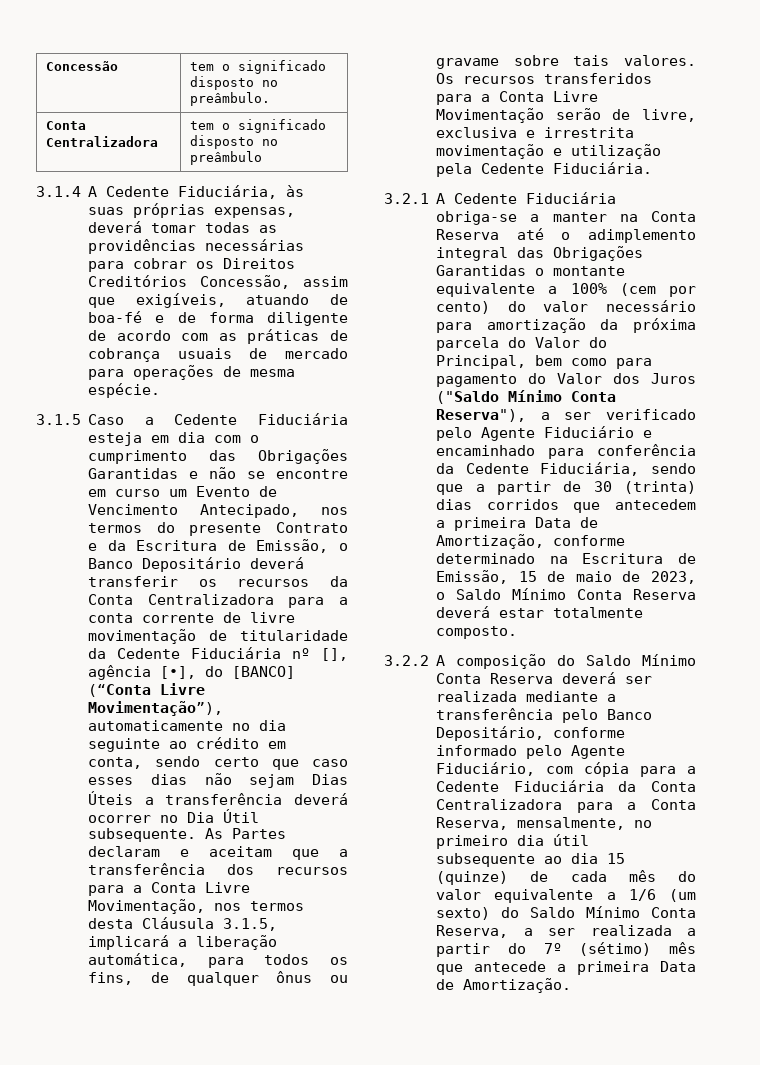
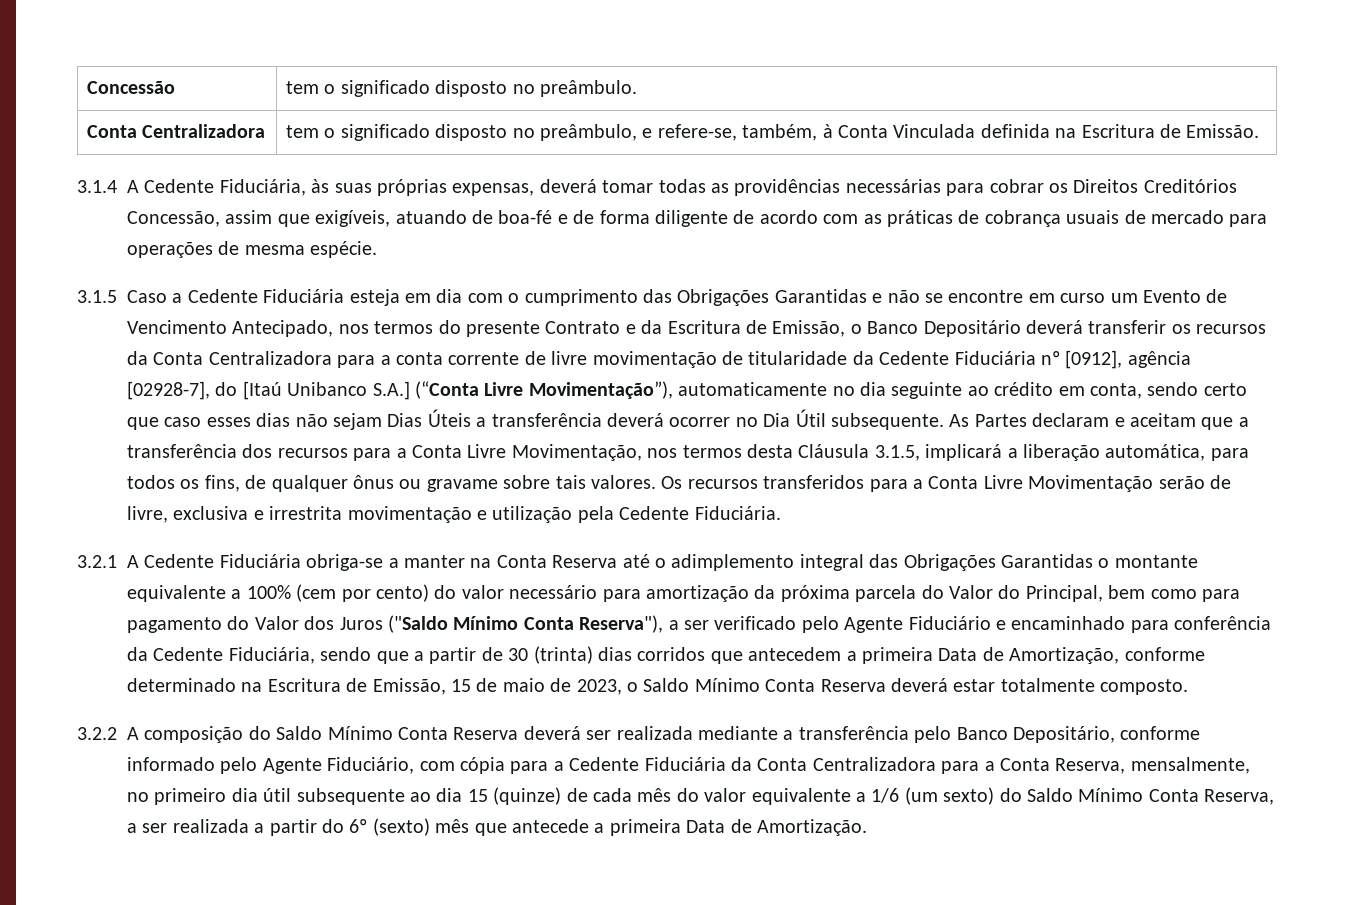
- Conta Centralizadora | tem o significado disposto no preâmbulo
+ Conta Centralizadora | tem o significado disposto no preâmbulo, e refere-se, também, à Conta Vinculada definida na Escritura de Emissão.
- 3.1.5 Caso a Cedente Fiduciária esteja em dia com o cumprimento das Obrigações Garantidas e não se encontre em curso um Evento de Vencimento Antecipado, nos termos do presente Contrato e da Escritura de Emissão, o Banco Depositário deverá transferir os recursos da Conta Centralizadora para a conta corrente de livre movimentação de titularidade da Cedente Fiduciária nº [], agência [•], do [BANCO] (“Conta Livre Movimentação”), automaticamente no dia seguinte ao crédito em conta, sendo certo que caso esses dias não sejam Dias Úteis a transferência deverá ocorrer no Dia Útil subsequente.
+ 3.1.5 Caso a Cedente Fiduciária esteja em dia com o cumprimento das Obrigações Garantidas e não se encontre em curso um Evento de Vencimento Antecipado, nos termos do presente Contrato e da Escritura de Emissão, o Banco Depositário deverá transferir os recursos da Conta Centralizadora para a conta corrente de livre movimentação de titularidade da Cedente Fiduciária nº [0912], agência [02928-7], do [Itaú Unibanco S.A.] (“Conta Livre Movimentação”), automaticamente no dia seguinte ao crédito em conta, sendo certo que caso esses dias não sejam Dias Úteis a transferência deverá ocorrer no Dia Útil subsequente.
- 3.2.2 A composição do Saldo Mínimo Conta Reserva deverá ser realizada mediante a transferência pelo Banco Depositário, conforme informado pelo Agente Fiduciário, com cópia para a Cedente Fiduciária da Conta Centralizadora para a Conta Reserva, mensalmente, no primeiro dia útil subsequente ao dia 15 (quinze) de cada mês do valor equivalente a 1/6 (um sexto) do Saldo Mínimo Conta Reserva, a ser realizada a partir do 7º (sétimo) mês que antecede a primeira Data de Amortização.
+ 3.2.2 A composição do Saldo Mínimo Conta Reserva deverá ser realizada mediante a transferência pelo Banco Depositário, conforme informado pelo Agente Fiduciário, com cópia para a Cedente Fiduciária da Conta Centralizadora para a Conta Reserva, mensalmente, no primeiro dia útil subsequente ao dia 15 (quinze) de cada mês do valor equivalente a 1/6 (um sexto) do Saldo Mínimo Conta Reserva, a ser realizada a partir do 6º (sexto) mês que antecede a primeira Data de Amortização.

